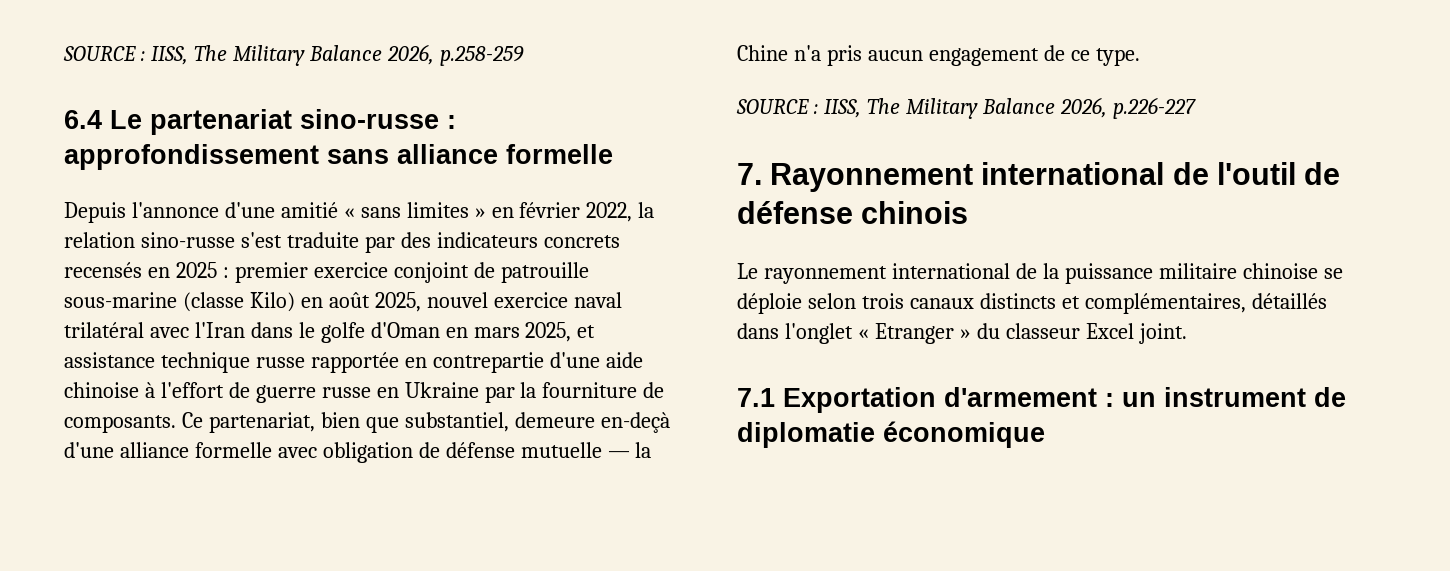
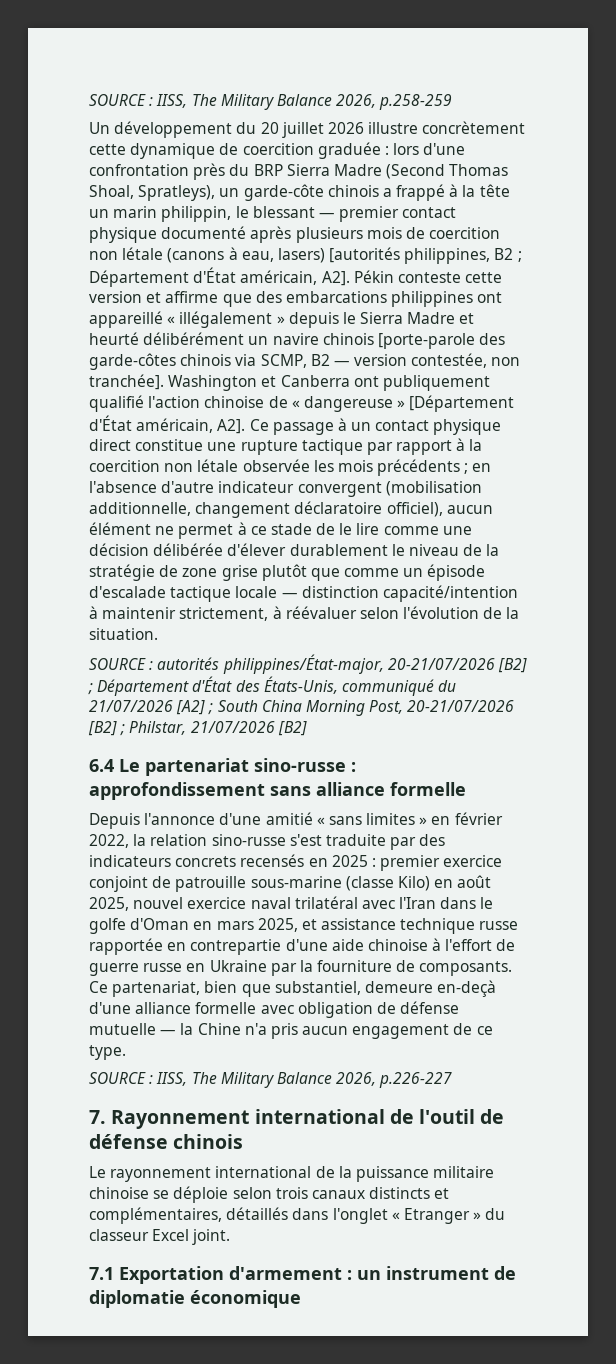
+ Un développement du 20 juillet 2026 illustre concrètement cette dynamique de coercition graduée : lors d'une confrontation près du BRP Sierra Madre (Second Thomas Shoal, Spratleys), un garde-côte chinois a frappé à la tête un marin philippin, le blessant — premier contact physique documenté après plusieurs mois de coercition non létale (canons à eau, lasers) [autorités philippines, B2 ; Département d'État américain, A2]. Pékin conteste cette version et affirme que des embarcations philippines ont appareillé « illégalement » depuis le Sierra Madre et heurté délibérément un navire chinois [porte-parole des garde-côtes chinois via SCMP, B2 — version contestée, non tranchée]. Washington et Canberra ont publiquement qualifié l'action chinoise de « dangereuse » [Département d'État américain, A2]. Ce passage à un contact physique direct constitue une rupture tactique par rapport à la coercition non létale observée les mois précédents ; en l'absence d'autre indicateur convergent (mobilisation additionnelle, changement déclaratoire officiel), aucun élément ne permet à ce stade de le lire comme une décision délibérée d'élever durablement le niveau de la stratégie de zone grise plutôt que comme un épisode d'escalade tactique locale — distinction capacité/intention à maintenir strictement, à réévaluer selon l'évolution de la situation.
+ SOURCE : autorités philippines/État-major, 20-21/07/2026 [B2] ; Département d'État des États-Unis, communiqué du 21/07/2026 [A2] ; South China Morning Post, 20-21/07/2026 [B2] ; Philstar, 21/07/2026 [B2]

